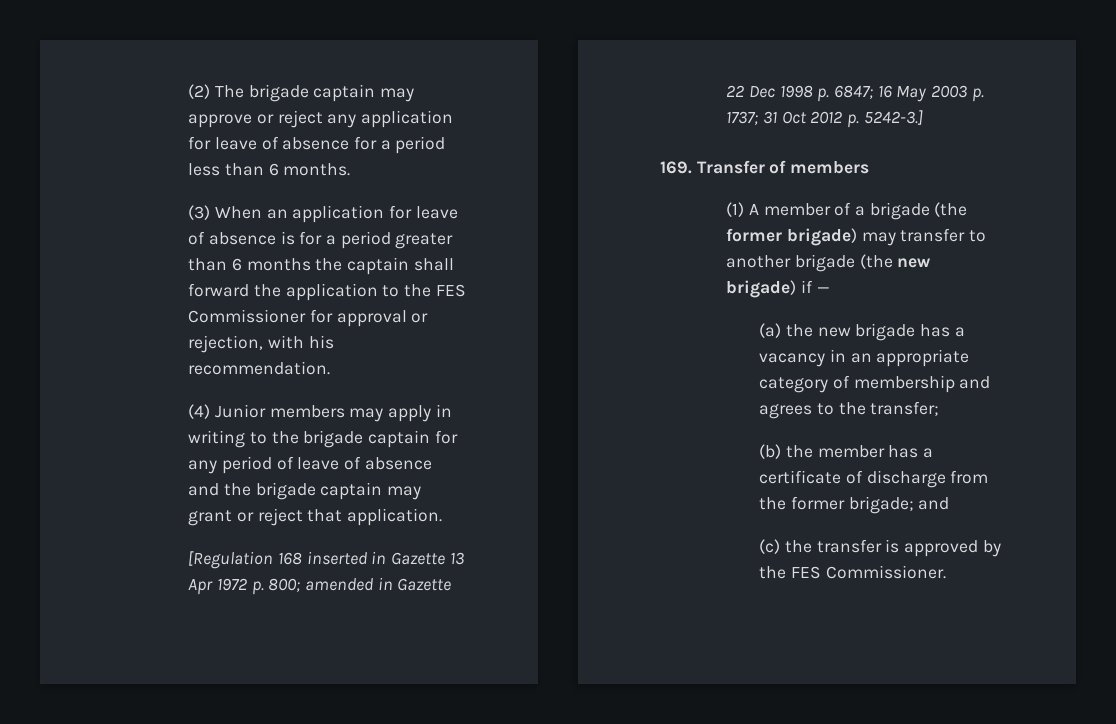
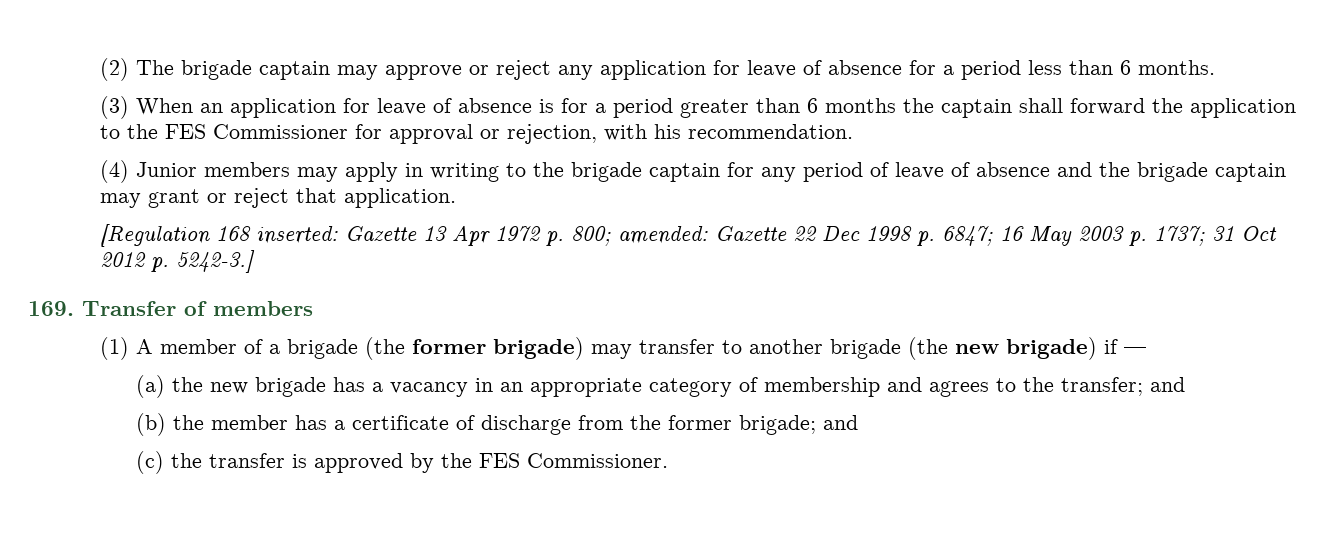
- [Regulation 168 inserted in Gazette 13 Apr 1972 p. 800; amended in Gazette 22 Dec 1998 p. 6847; 16 May 2003 p. 1737; 31 Oct 2012 p. 5242-3.]
+ [Regulation 168 inserted: Gazette 13 Apr 1972 p. 800; amended: Gazette 22 Dec 1998 p. 6847; 16 May 2003 p. 1737; 31 Oct 2012 p. 5242-3.]
- (a) the new brigade has a vacancy in an appropriate category of membership and agrees to the transfer;
+ (a) the new brigade has a vacancy in an appropriate category of membership and agrees to the transfer; and

